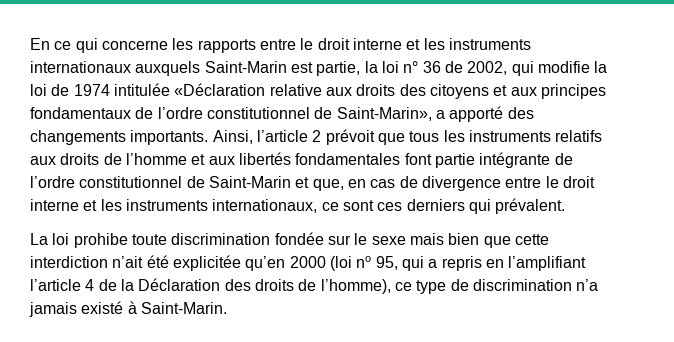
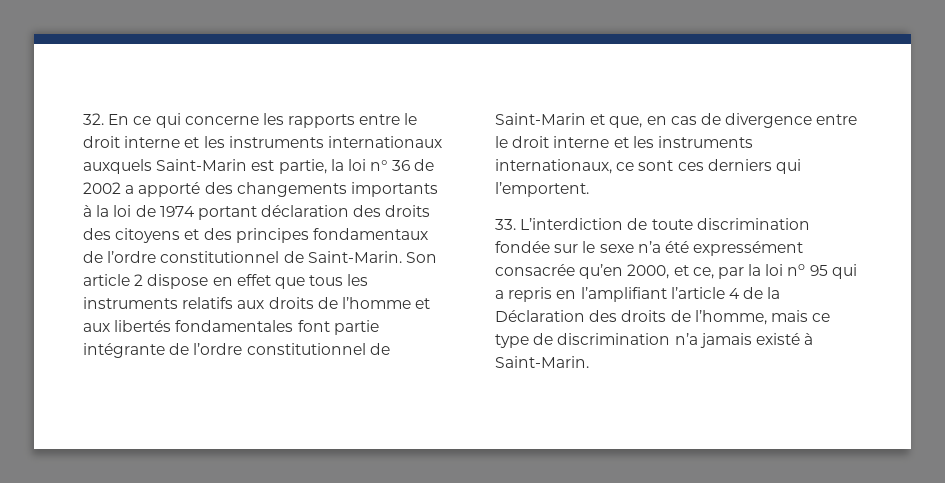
- En ce qui concerne les rapports entre le droit interne et les instruments internationaux auxquels Saint-Marin est partie, la loi n° 36 de 2002, qui modifie la loi de 1974 intitulée «Déclaration relative aux droits des citoyens et aux principes fondamentaux de l’ordre constitutionnel de Saint-Marin», a apporté des changements importants. Ainsi, l’article 2 prévoit que tous les instruments relatifs aux droits de l’homme et aux libertés fondamentales font partie intégrante de l’ordre constitutionnel de Saint-Marin et que, en cas de divergence entre le droit interne et les instruments internationaux, ce sont ces derniers qui prévalent.
- La loi prohibe toute discrimination fondée sur le sexe mais bien que cette interdiction n’ait été explicitée qu’en 2000 (loi no 95, qui a repris en l’amplifiant l’article 4 de la Déclaration des droits de l’homme), ce type de discrimination n’a jamais existé à Saint-Marin.
+ 32. En ce qui concerne les rapports entre le droit interne et les instruments internationaux auxquels Saint-Marin est partie, la loi n° 36 de 2002 a apporté des changements importants à la loi de 1974 portant déclaration des droits des citoyens et des principes fondamentaux de l’ordre constitutionnel de Saint-Marin. Son article 2 dispose en effet que tous les instruments relatifs aux droits de l’homme et aux libertés fondamentales font partie intégrante de l’ordre constitutionnel de Saint-Marin et que, en cas de divergence entre le droit interne et les instruments internationaux, ce sont ces derniers qui l’emportent.
+ 33. L’interdiction de toute discrimination fondée sur le sexe n’a été expressément consacrée qu’en 2000, et ce, par la loi no 95 qui a repris en l’amplifiant l’article 4 de la Déclaration des droits de l’homme, mais ce type de discrimination n’a jamais existé à Saint-Marin.

